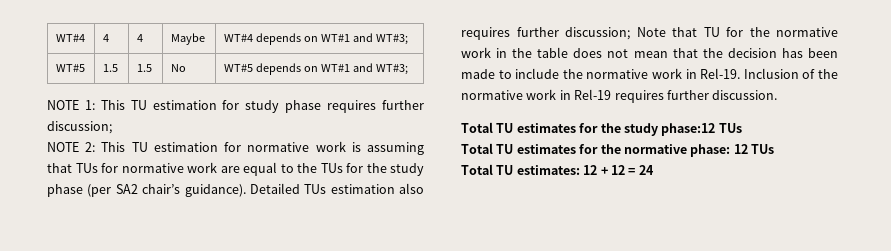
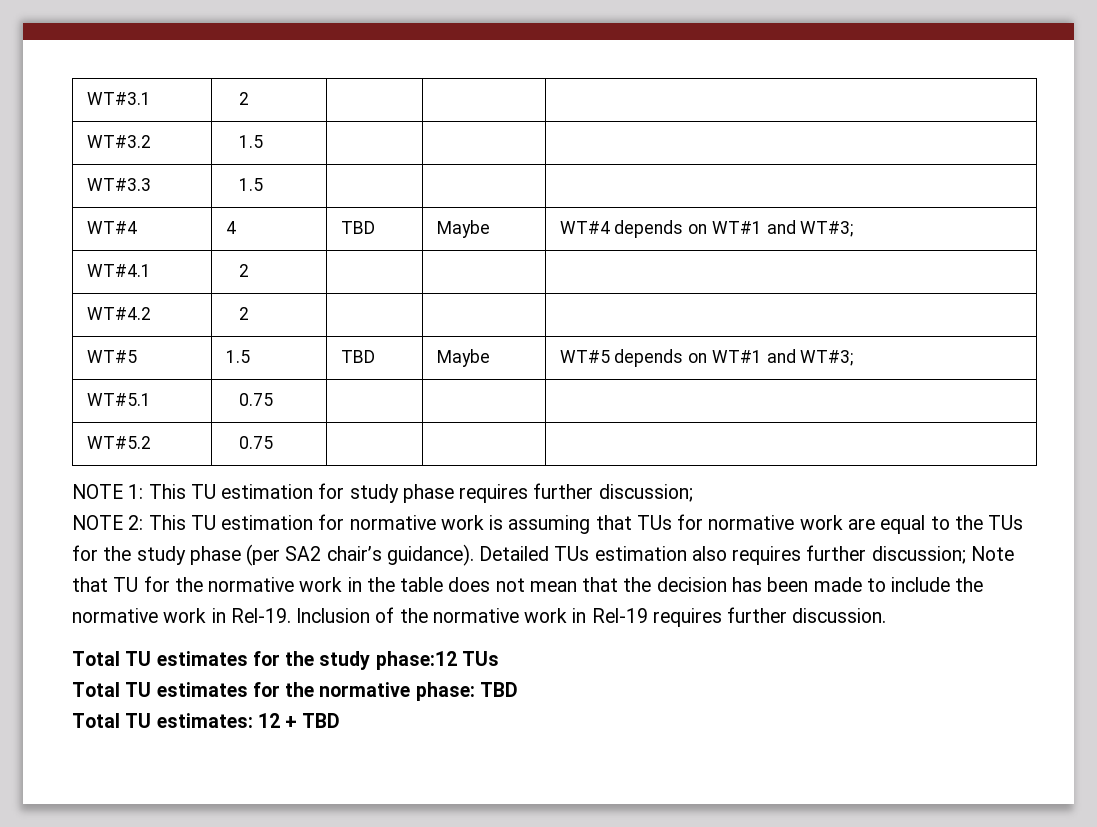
+ WT#3.1 | 2 | | |
+ WT#3.2 | 1.5 | | |
+ WT#3.3 | 1.5 | | |
- WT#4 | 4 | 4 | Maybe | WT#4 depends on WT#1 and WT#3;
+ WT#4 | 4 | TBD | Maybe | WT#4 depends on WT#1 and WT#3;
+ WT#4.1 | 2 | | |
+ WT#4.2 | 2 | | |
- WT#5 | 1.5 | 1.5 | No | WT#5 depends on WT#1 and WT#3;
+ WT#5 | 1.5 | TBD | Maybe | WT#5 depends on WT#1 and WT#3;
+ WT#5.1 | 0.75 | | |
+ WT#5.2 | 0.75 | | |
- Total TU estimates for the normative phase: 12 TUs
+ Total TU estimates for the normative phase: TBD
- Total TU estimates: 12 + 12 = 24
+ Total TU estimates: 12 + TBD

